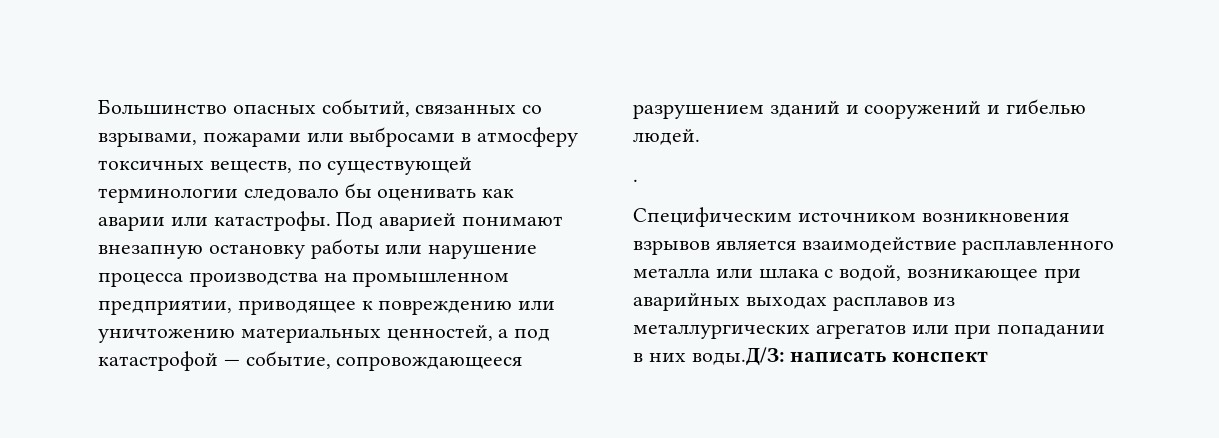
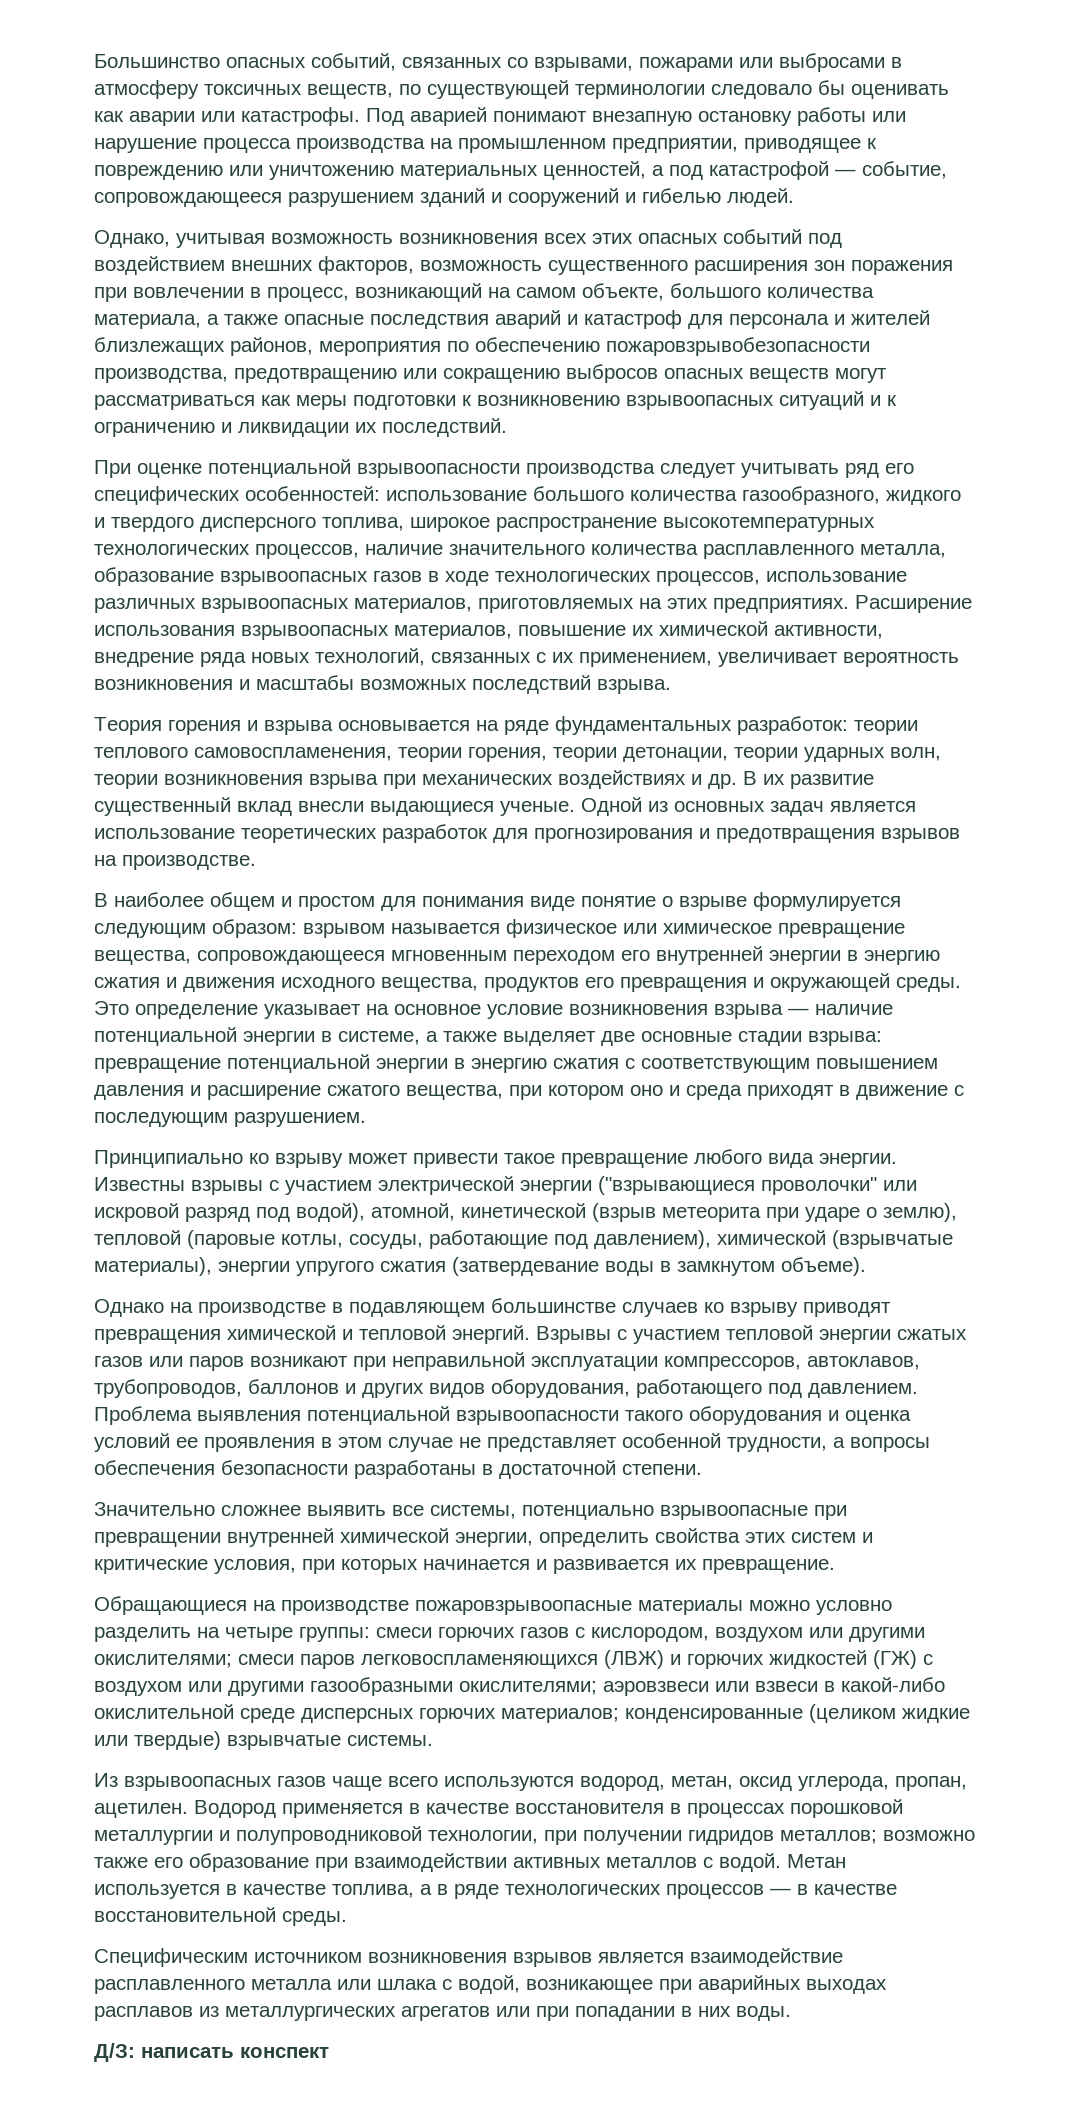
- .
+ Однако, учитывая возможность возникновения всех этих опасных событий под воздействием внешних факторов, возможность существенного расширения зон поражения при вовлечении в процесс, возникающий на самом объекте, большого количества материала, а также опасные последствия аварий и катастроф для персонала и жителей близлежащих районов, мероприятия по обеспечению пожаровзрывобезопасности производства, предотвращению или сокращению выбросов опасных веществ могут рассматриваться как меры подготовки к возникновению взрывоопасных ситуаций и к ограничению и ликвидации их последствий.
+ При оценке потенциальной взрывоопасности производства следует учитывать ряд его специфических особенностей: использование большого количества газообразного, жидкого и твердого дисперсного топлива, широкое распространение высокотемпературных технологических процессов, наличие значительного количества расплавленного металла, образование взрывоопасных газов в ходе технологических процессов, использование различных взрывоопасных материалов, приготовляемых на этих предприятиях. Расширение использования взрывоопасных материалов, повышение их химической активности, внедрение ряда новых технологий, связанных с их применением, увеличивает вероятность возникновения и масштабы возможных последствий взрыва.
+ Теория горения и взрыва основывается на ряде фундаментальных разработок: теории теплового самовоспламенения, теории горения, теории детонации, теории ударных волн, теории возникновения взрыва при механических воздействиях и др. В их развитие существенный вклад внесли выдающиеся ученые. Одной из основных задач является использование теоретических разработок для прогнозирования и предотвращения взрывов на производстве.
+ В наиболее общем и простом для понимания виде понятие о взрыве формулируется следующим образом: взрывом называется физическое или химическое превращение вещества, сопровождающееся мгновенным переходом его внутренней энергии в энергию сжатия и движения исходного вещества, продуктов его превращения и окружающей среды. Это определение указывает на основное условие возникновения взрыва — наличие потенциальной энергии в системе, а также выделяет две основные стадии взрыва: превращение потенциальной энергии в энергию сжатия с соответствующим повышением давления и расширение сжатого вещества, при котором оно и среда приходят в движение с последующим разрушением.
+ Принципиально ко взрыву может привести такое превращение любого вида энергии. Известны взрывы с участием электрической энергии ("взрывающиеся проволочки" или искровой разряд под водой), атомной, кинетической (взрыв метеорита при ударе о землю), тепловой (паровые котлы, сосуды, работающие под давлением), химической (взрывчатые материалы), энергии упругого сжатия (затвердевание воды в замкнутом объеме).
+ Однако на производстве в подавляющем большинстве случаев ко взрыву приводят превращения химической и тепловой энергий. Взрывы с участием тепловой энергии сжатых газов или паров возникают при неправильной эксплуатации компрессоров, автоклавов, трубопроводов, баллонов и других видов оборудования, работающего под давлением. Проблема выявления потенциальной взрывоопасности такого оборудования и оценка условий ее проявления в этом случае не представляет особенной трудности, а вопросы обеспечения безопасности разработаны в достаточной степени.
+ Значительно сложнее выявить все системы, потенциально взрывоопасные при превращении внутренней химической энергии, определить свойства этих систем и критические условия, при которых начинается и развивается их превращение.
+ Обращающиеся на производстве пожаровзрывоопасные материалы можно условно разделить на четыре группы: смеси горючих газов с кислородом, воздухом или другими окислителями; смеси паров легковоспламеняющихся (ЛВЖ) и горючих жидкостей (ГЖ) с воздухом или другими газообразными окислителями; аэровзвеси или взвеси в какой-либо окислительной среде дисперсных горючих материалов; конденсированные (целиком жидкие или твердые) взрывчатые системы.
+ Из взрывоопасных газов чаще всего используются водород, метан, оксид углерода, пропан, ацетилен. Водород применяется в качестве восстановителя в процессах порошковой металлургии и полупроводниковой технологии, при получении гидридов металлов; возможно также его образование при взаимодействии активных металлов с водой. Метан используется в качестве топлива, а в ряде технологических процессов — в качестве восстановительной среды.
- Специфическим источником возникновения взрывов является взаимодействие расплавленного металла или шлака с водой, возникающее при аварийных выходах расплавов из металлургических агрегатов или при попадании в них воды.Д/З: написать конспект
+ Специфическим источником возникновения взрывов является взаимодействие расплавленного металла или шлака с водой, возникающее при аварийных выходах расплавов из металлургических агрегатов или при попадании в них воды.
+ Д/З: написать конспект

